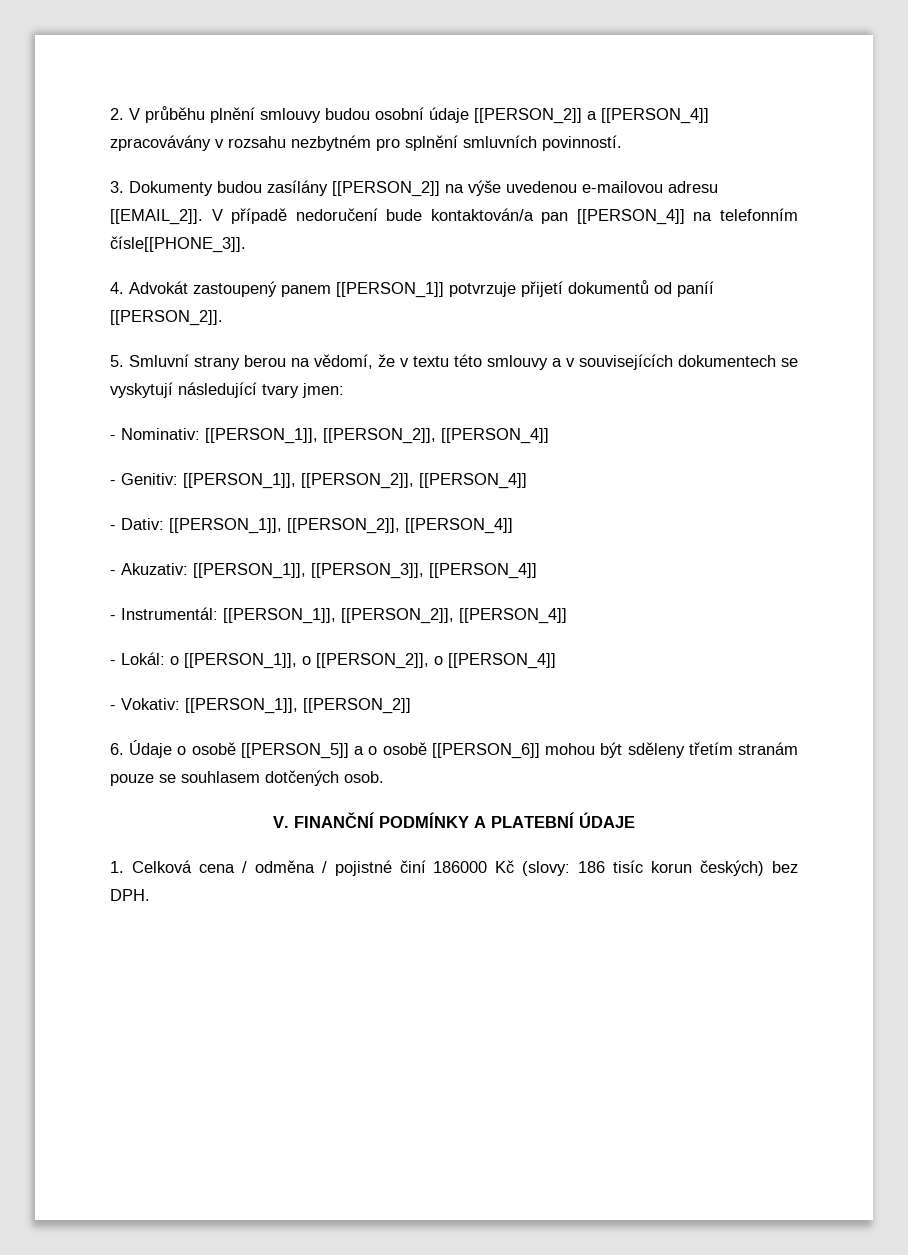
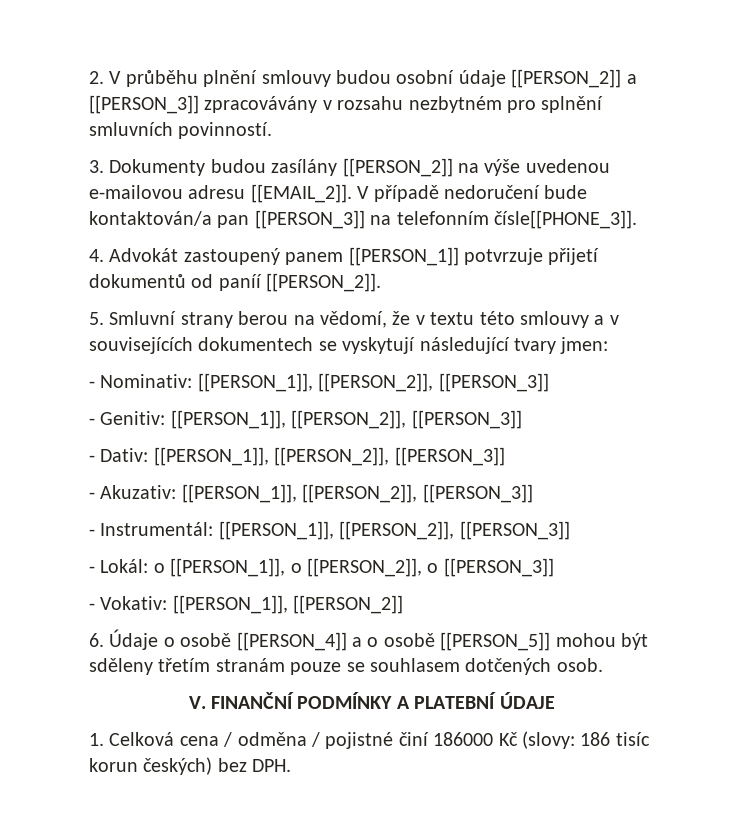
- 2. V průběhu plnění smlouvy budou osobní údaje [[PERSON_2]] a [[PERSON_4]] zpracovávány v rozsahu nezbytném pro splnění smluvních povinností.
+ 2. V průběhu plnění smlouvy budou osobní údaje [[PERSON_2]] a [[PERSON_3]] zpracovávány v rozsahu nezbytném pro splnění smluvních povinností.
- V případě nedoručení bude kontaktován/a pan [[PERSON_4]] na telefonním čísle[[PHONE_3]].
+ V případě nedoručení bude kontaktován/a pan [[PERSON_3]] na telefonním čísle[[PHONE_3]].
- - Nominativ: [[PERSON_1]], [[PERSON_2]], [[PERSON_4]]
+ - Nominativ: [[PERSON_1]], [[PERSON_2]], [[PERSON_3]]
- - Genitiv: [[PERSON_1]], [[PERSON_2]], [[PERSON_4]]
+ - Genitiv: [[PERSON_1]], [[PERSON_2]], [[PERSON_3]]
- - Dativ: [[PERSON_1]], [[PERSON_2]], [[PERSON_4]]
+ - Dativ: [[PERSON_1]], [[PERSON_2]], [[PERSON_3]]
- - Akuzativ: [[PERSON_1]], [[PERSON_3]], [[PERSON_4]]
+ - Akuzativ: [[PERSON_1]], [[PERSON_2]], [[PERSON_3]]
- - Instrumentál: [[PERSON_1]], [[PERSON_2]], [[PERSON_4]]
+ - Instrumentál: [[PERSON_1]], [[PERSON_2]], [[PERSON_3]]
- - Lokál: o [[PERSON_1]], o [[PERSON_2]], o [[PERSON_4]]
+ - Lokál: o [[PERSON_1]], o [[PERSON_2]], o [[PERSON_3]]
- 6. Údaje o osobě [[PERSON_5]] a o osobě [[PERSON_6]] mohou být sděleny třetím stranám pouze se souhlasem dotčených osob.
+ 6. Údaje o osobě [[PERSON_4]] a o osobě [[PERSON_5]] mohou být sděleny třetím stranám pouze se souhlasem dotčených osob.

